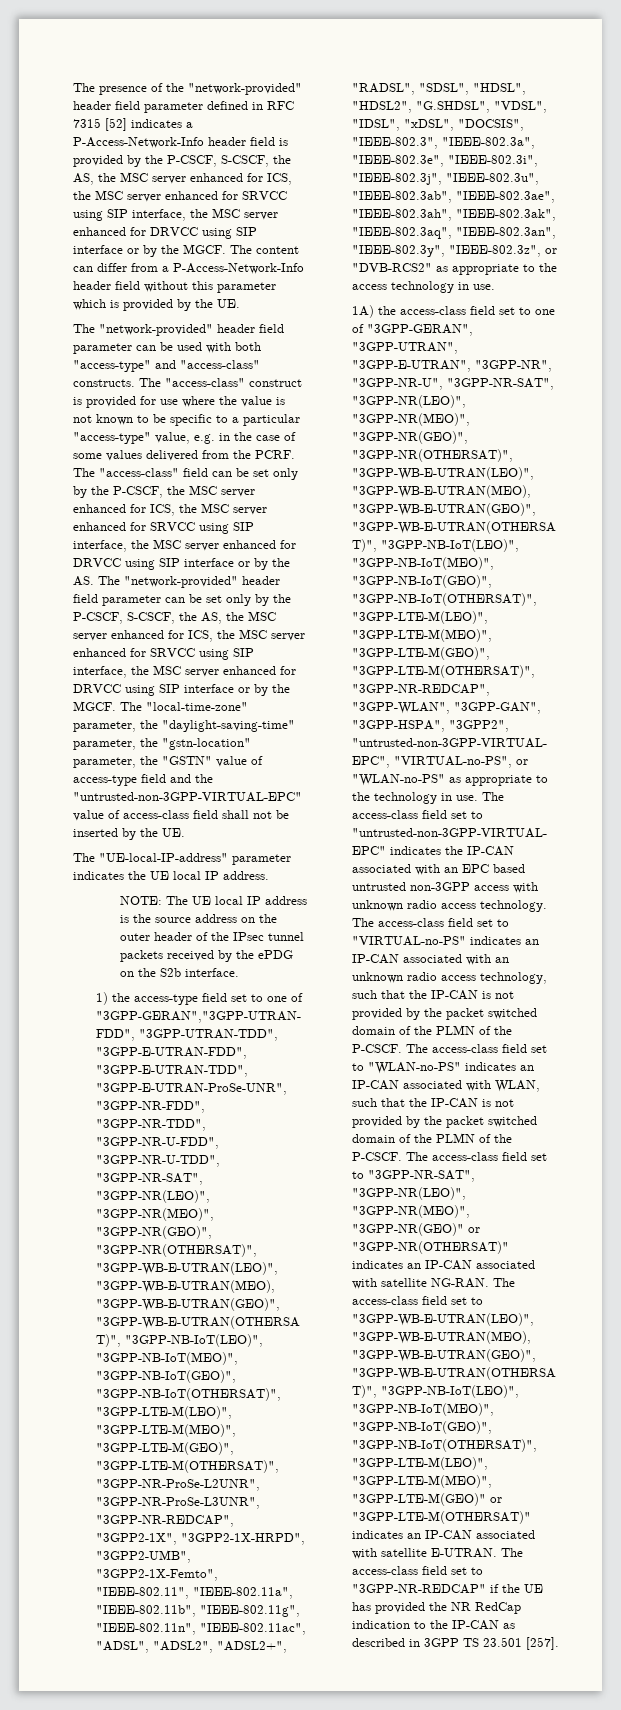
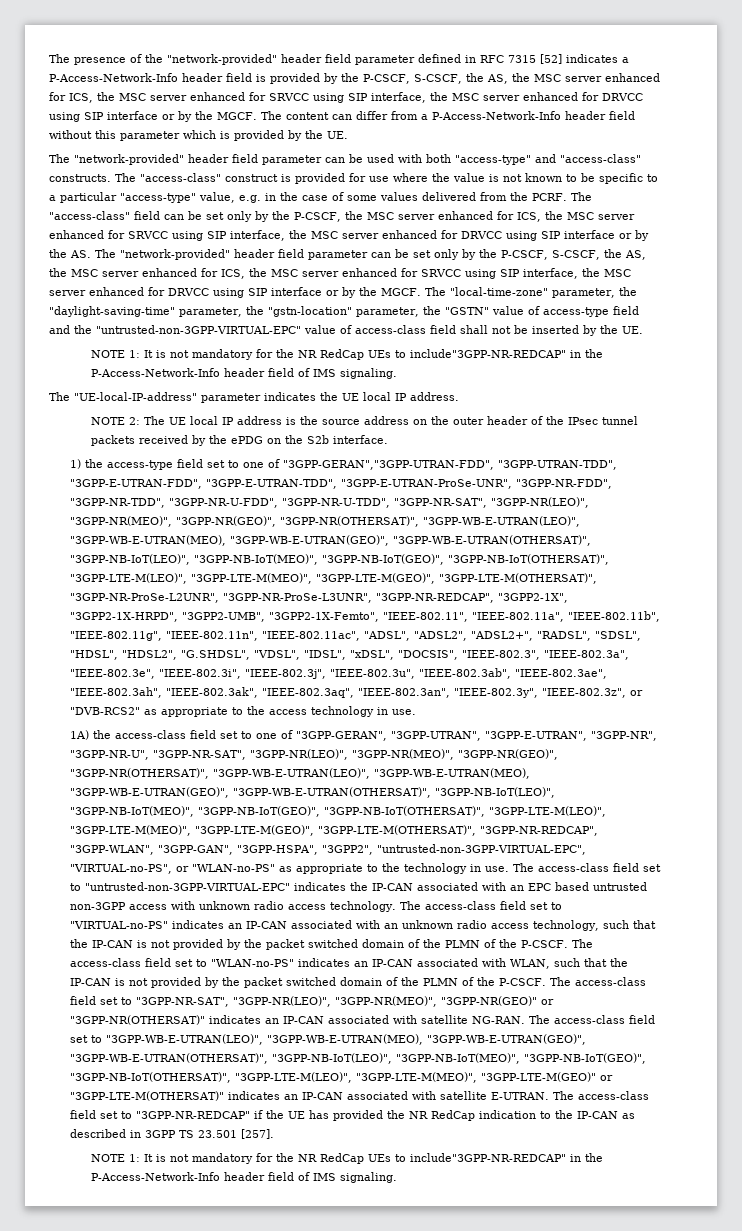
  The "local-time-zone" parameter, the "daylight-saving-time" parameter, the "gstn-location" parameter, the "GSTN" value of access-type field and the "untrusted-non-3GPP-VIRTUAL-EPC" value of access-class field shall not be inserted by the UE.
+ NOTE 1: It is not mandatory for the NR RedCap UEs to include"3GPP-NR-REDCAP" in the P-Access-Network-Info header field of IMS signaling.
- NOTE: The UE local IP address is the source address on the outer header of the IPsec tunnel packets received by the ePDG on the S2b interface.
+ NOTE 2: The UE local IP address is the source address on the outer header of the IPsec tunnel packets received by the ePDG on the S2b interface.
  The access-class field set to "3GPP-NR-REDCAP" if the UE has provided the NR RedCap indication to the IP-CAN as described in 3GPP TS 23.501 [257].
+ NOTE 1: It is not mandatory for the NR RedCap UEs to include"3GPP-NR-REDCAP" in the P-Access-Network-Info header field of IMS signaling.

